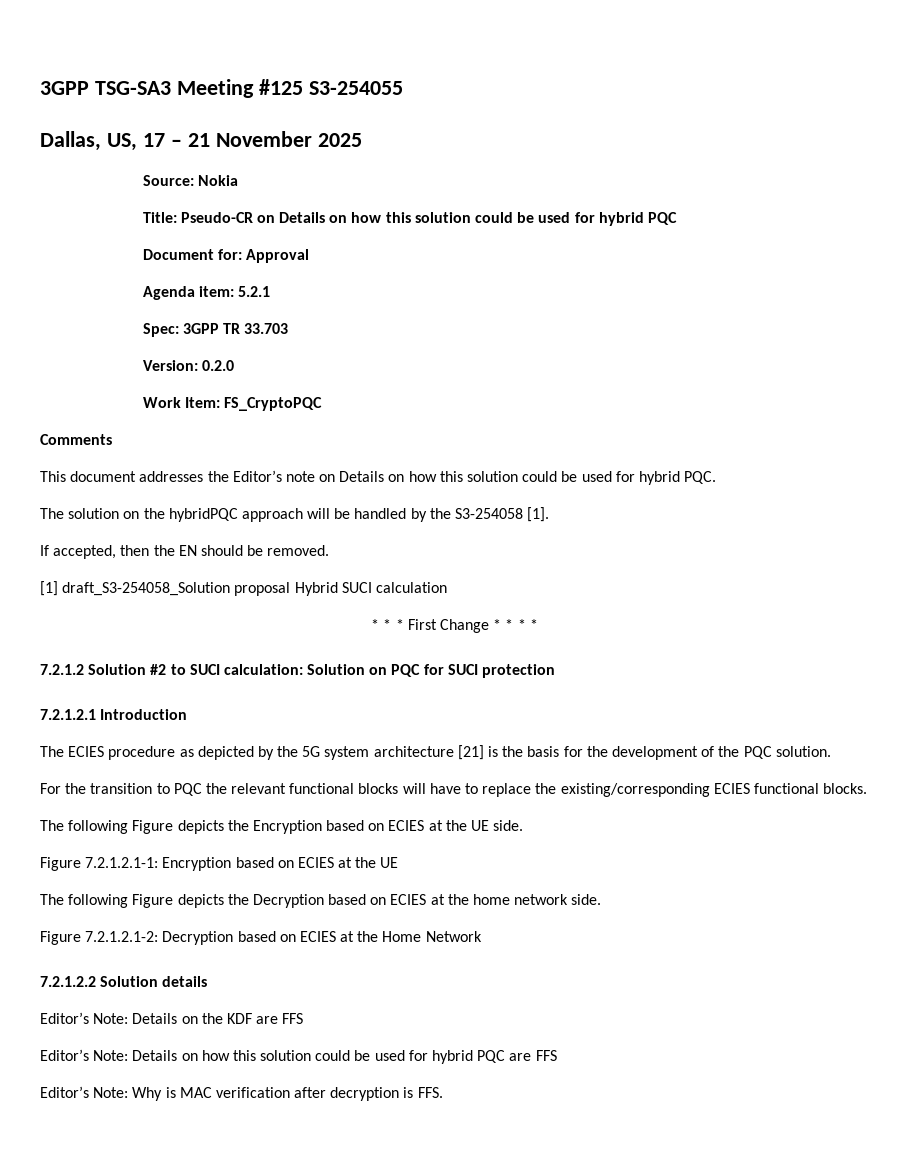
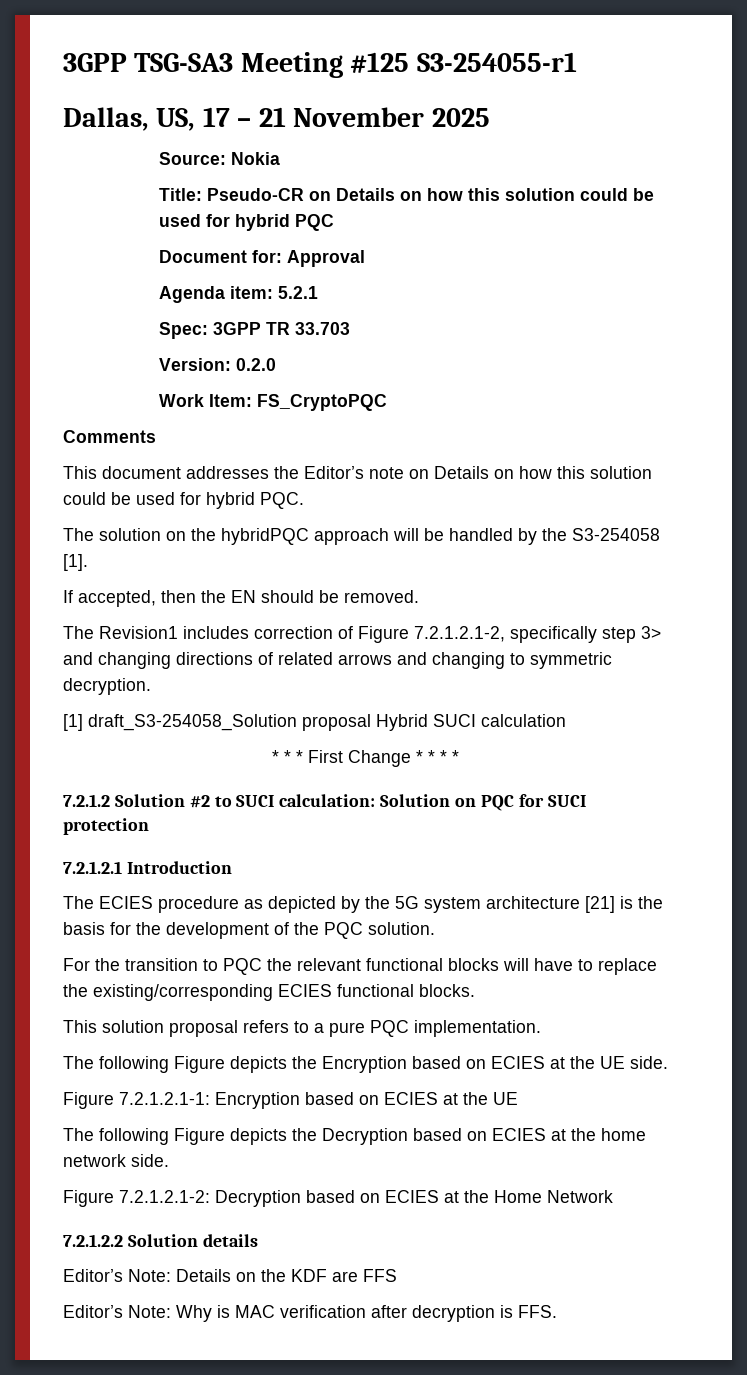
- 3GPP TSG-SA3 Meeting #125 S3-254055
+ 3GPP TSG-SA3 Meeting #125 S3-254055-r1
+ The Revision1 includes correction of Figure 7.2.1.2.1-2, specifically step 3> and changing directions of related arrows and changing to symmetric decryption.
+ This solution proposal refers to a pure PQC implementation.
- Editor’s Note: Details on how this solution could be used for hybrid PQC are FFS

